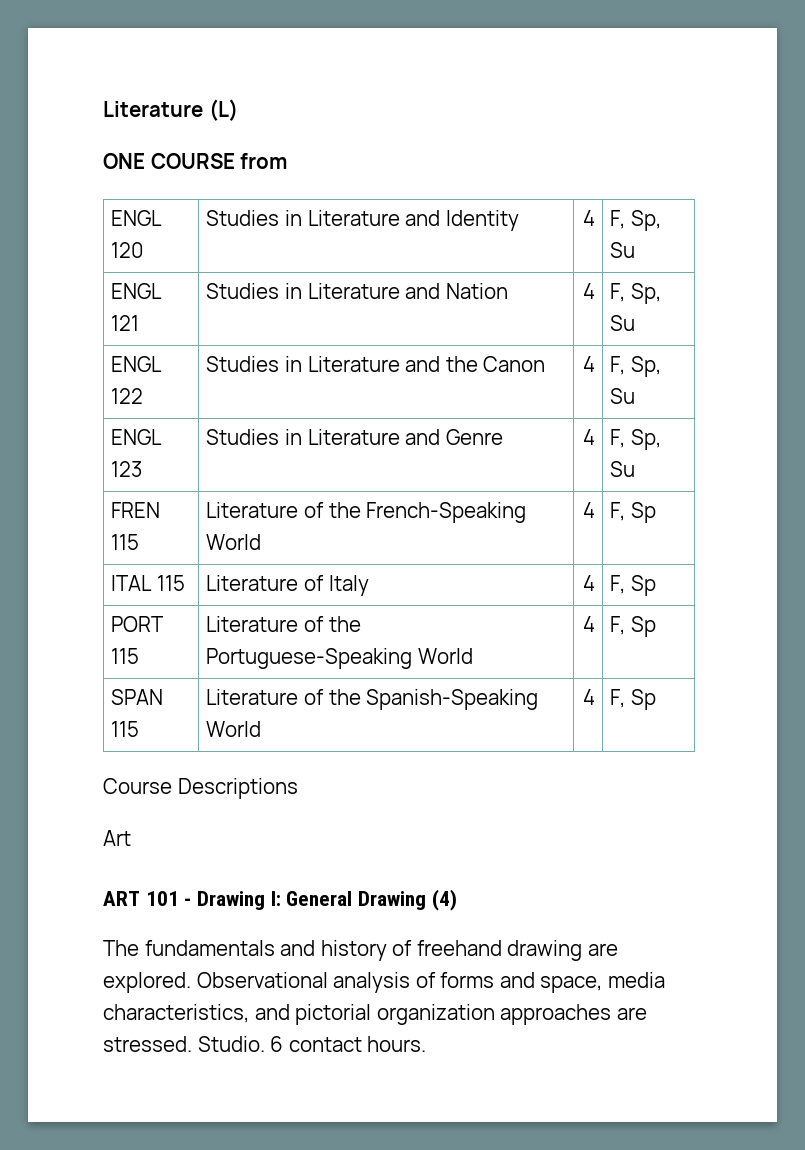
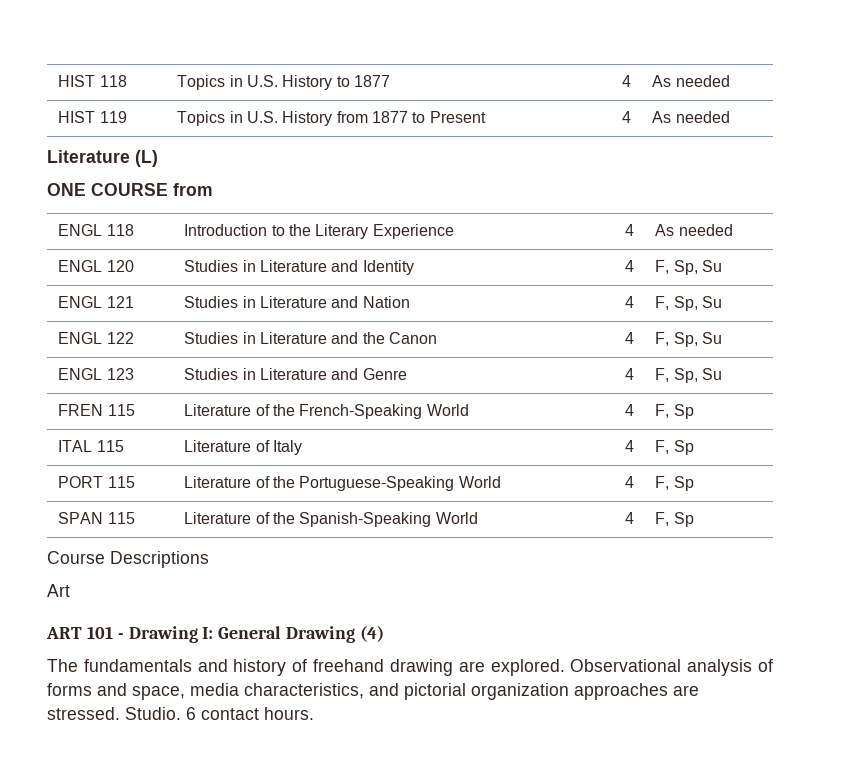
+ HIST 118 | Topics in U.S. History to 1877 | 4 | As needed
+ HIST 119 | Topics in U.S. History from 1877 to Present | 4 | As needed
+ ENGL 118 | Introduction to the Literary Experience | 4 | As needed

